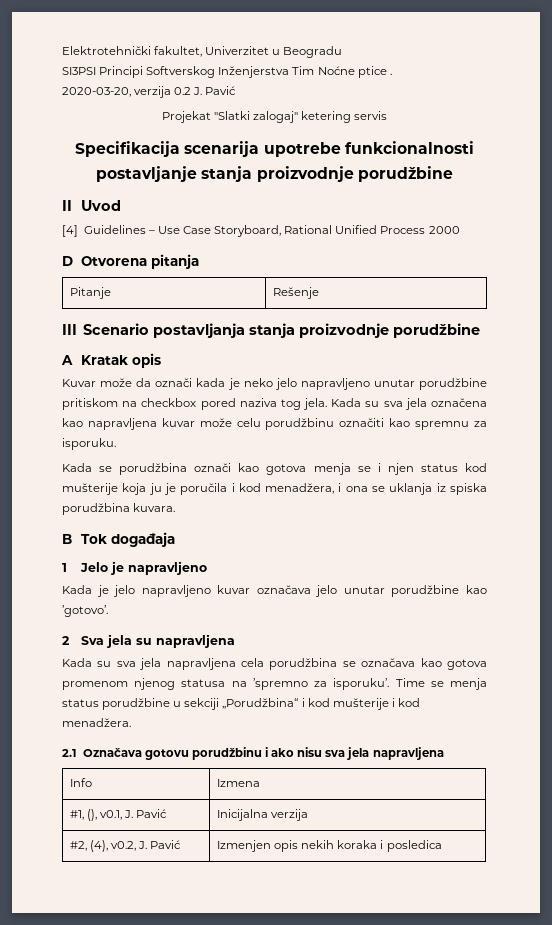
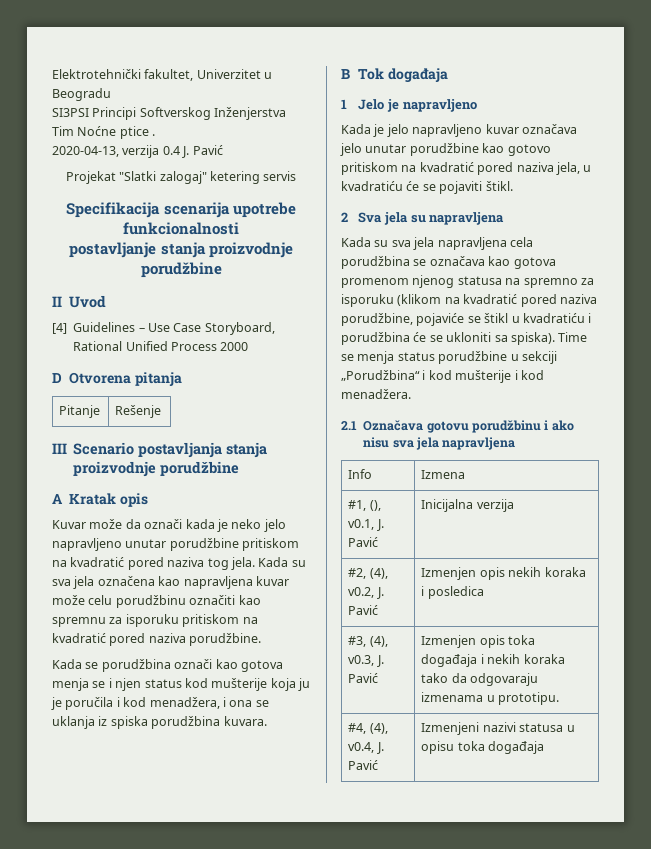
- 2020-03-20, verzija 0.2 J. Pavić
+ 2020-04-13, verzija 0.4 J. Pavić
- Kuvar može da označi kada je neko jelo napravljeno unutar porudžbine pritiskom na checkbox pored naziva tog jela.
+ Kuvar može da označi kada je neko jelo napravljeno unutar porudžbine pritiskom na kvadratić pored naziva tog jela.
- Kada su sva jela označena kao napravljena kuvar može celu porudžbinu označiti kao spremnu za isporuku.
+ Kada su sva jela označena kao napravljena kuvar može celu porudžbinu označiti kao spremnu za isporuku pritiskom na kvadratić pored naziva porudžbine.
- Kada je jelo napravljeno kuvar označava jelo unutar porudžbine kao ’gotovo’.
+ Kada je jelo napravljeno kuvar označava jelo unutar porudžbine kao gotovo pritiskom na kvadratić pored naziva jela, u kvadratiću će se pojaviti štikl.
- Kada su sva jela napravljena cela porudžbina se označava kao gotova promenom njenog statusa na ’spremno za isporuku’.
+ Kada su sva jela napravljena cela porudžbina se označava kao gotova promenom njenog statusa na spremno za isporuku (klikom na kvadratić pored naziva porudžbine, pojaviće se štikl u kvadratiću i porudžbina će se ukloniti sa spiska).
+ #3, (4), v0.3, J. Pavić | Izmenjen opis toka događaja i nekih koraka tako da odgovaraju izmenama u prototipu.
+ #4, (4), v0.4, J. Pavić | Izmenjeni nazivi statusa u opisu toka događaja

